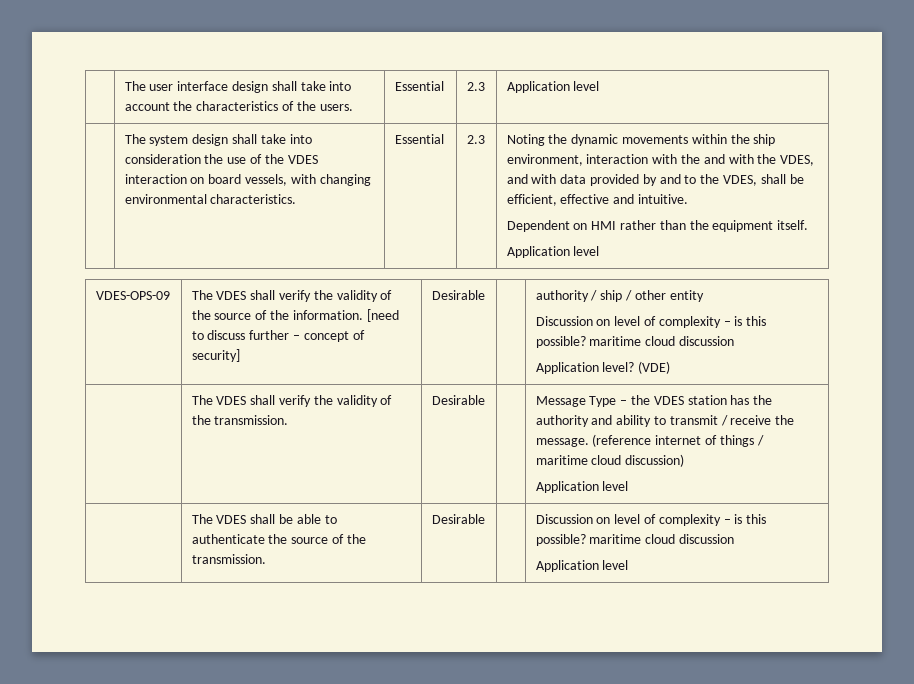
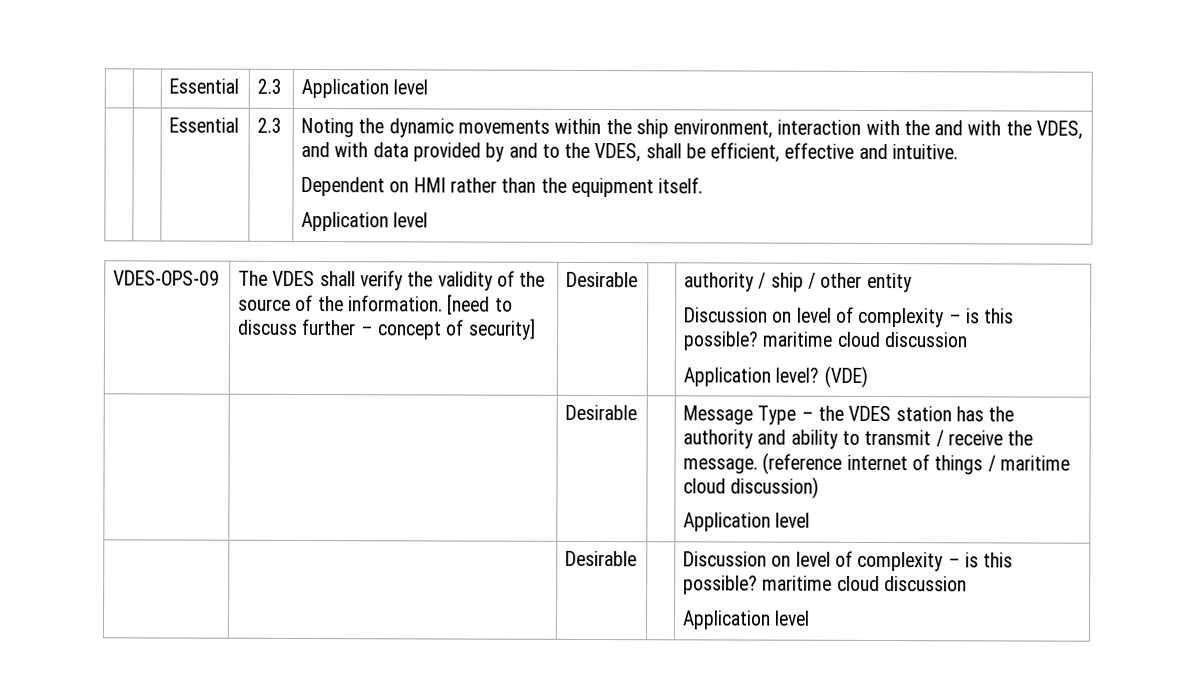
- | The user interface design shall take into account the characteristics of the users. | Essential | 2.3 | Application level
- | The system design shall take into consideration the use of the VDES interaction on board vessels, with changing environmental characteristics.
+ | | Essential | 2.3 | Application level
- | The VDES shall verify the validity of the transmission. | Desirable | | Message Type – the VDES station has the authority and ability to transmit / receive the message. (reference internet of things / maritime cloud discussion)
+ | | Desirable | | Message Type – the VDES station has the authority and ability to transmit / receive the message. (reference internet of things / maritime cloud discussion)
- | The VDES shall be able to authenticate the source of the transmission. | Desirable | | Discussion on level of complexity – is this possible? maritime cloud discussion
+ | | Desirable | | Discussion on level of complexity – is this possible? maritime cloud discussion

